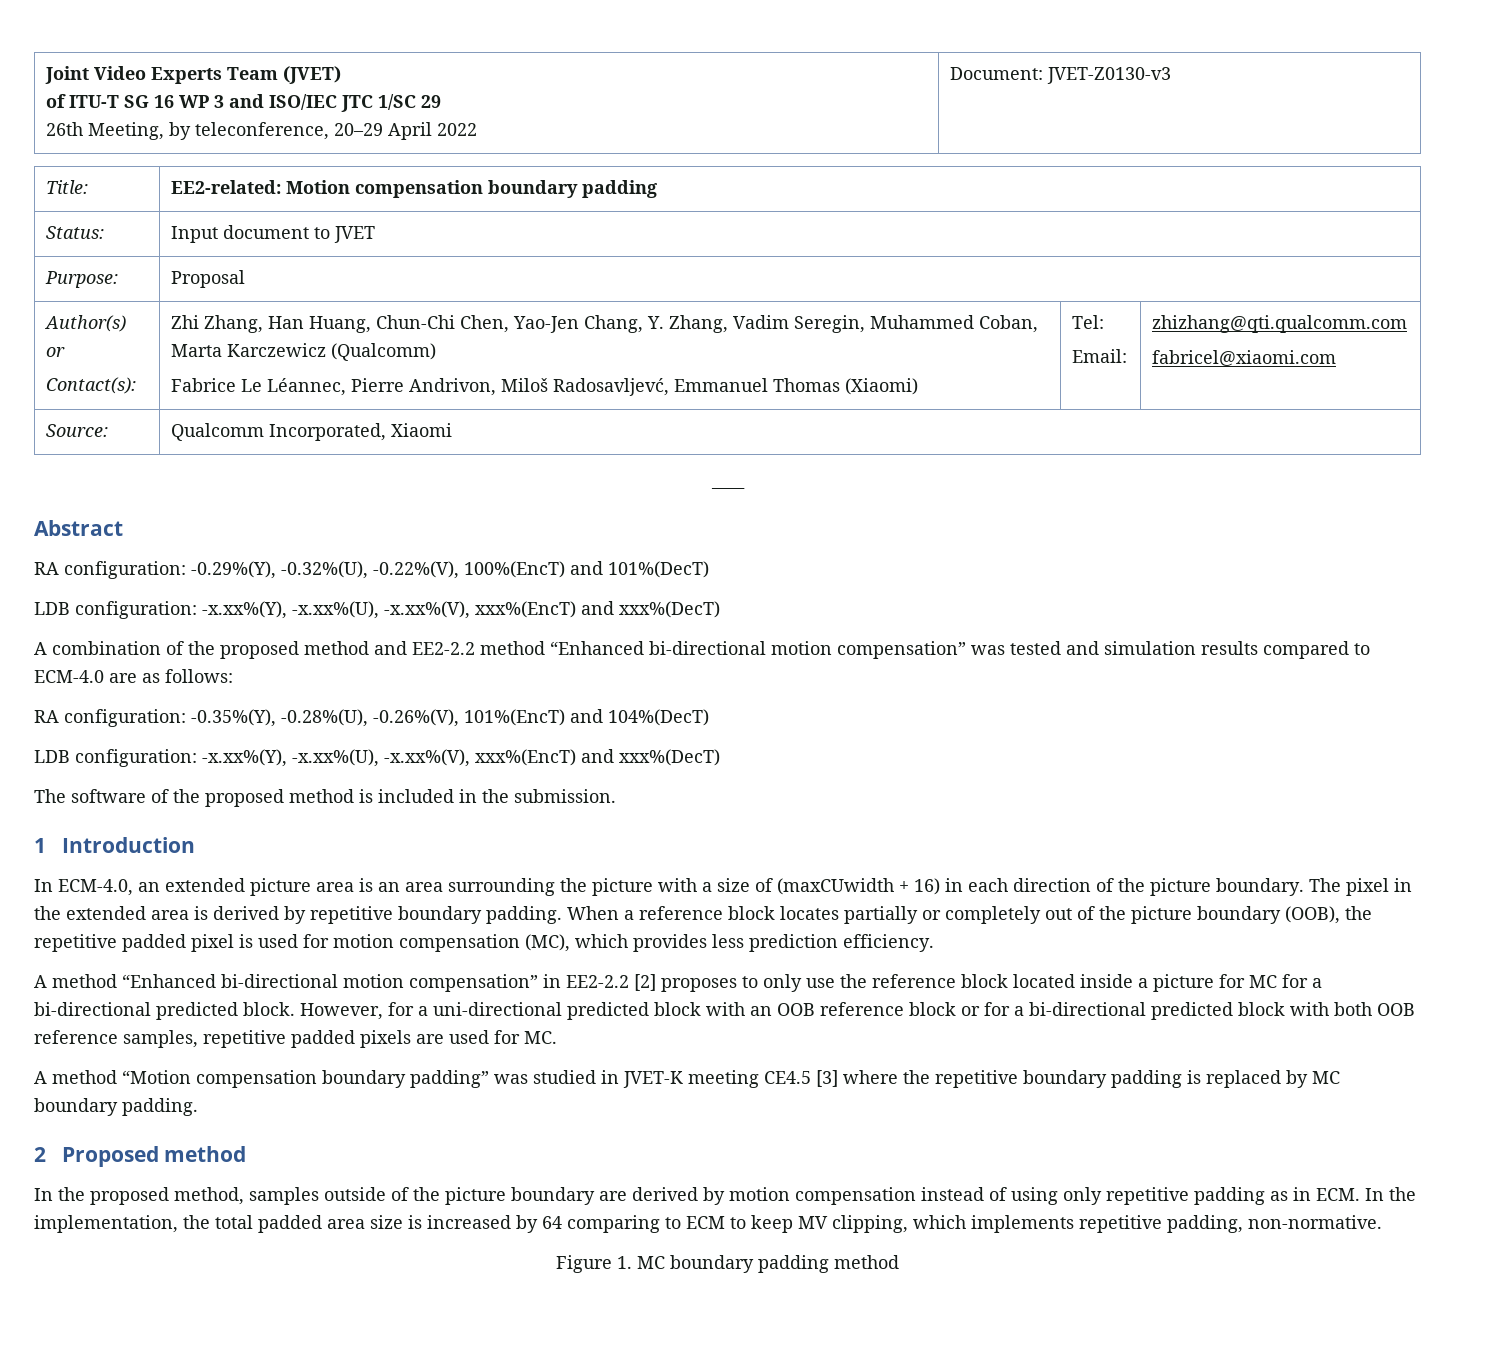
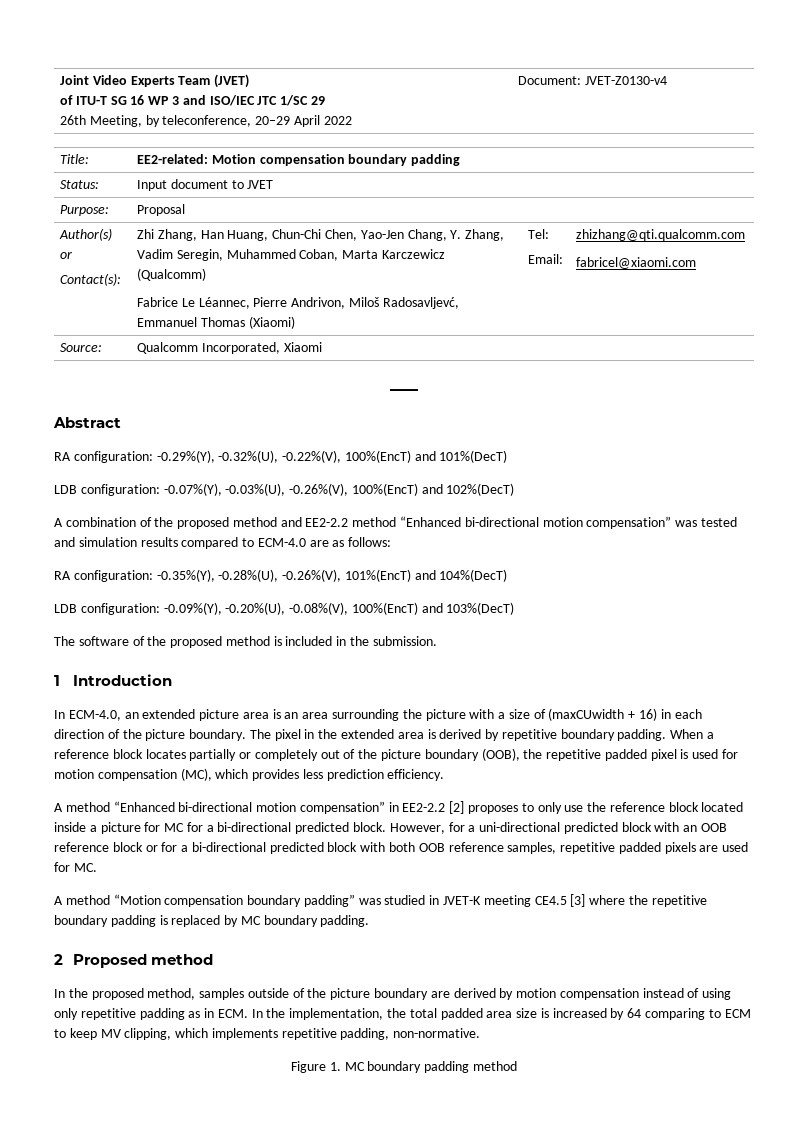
  Joint Video Experts Team (JVET)
  of ITU-T SG 16 WP 3 and ISO/IEC JTC 1/SC 29
- 26th Meeting, by teleconference, 20–29 April 2022 | Document: JVET-Z0130-v3
+ 26th Meeting, by teleconference, 20–29 April 2022 | Document: JVET-Z0130-v4
  RA configuration: -0.29%(Y), -0.32%(U), -0.22%(V), 100%(EncT) and 101%(DecT)
- LDB configuration: -x.xx%(Y), -x.xx%(U), -x.xx%(V), xxx%(EncT) and xxx%(DecT)
+ LDB configuration: -0.07%(Y), -0.03%(U), -0.26%(V), 100%(EncT) and 102%(DecT)
  RA configuration: -0.35%(Y), -0.28%(U), -0.26%(V), 101%(EncT) and 104%(DecT)
- LDB configuration: -x.xx%(Y), -x.xx%(U), -x.xx%(V), xxx%(EncT) and xxx%(DecT)
+ LDB configuration: -0.09%(Y), -0.20%(U), -0.08%(V), 100%(EncT) and 103%(DecT)

